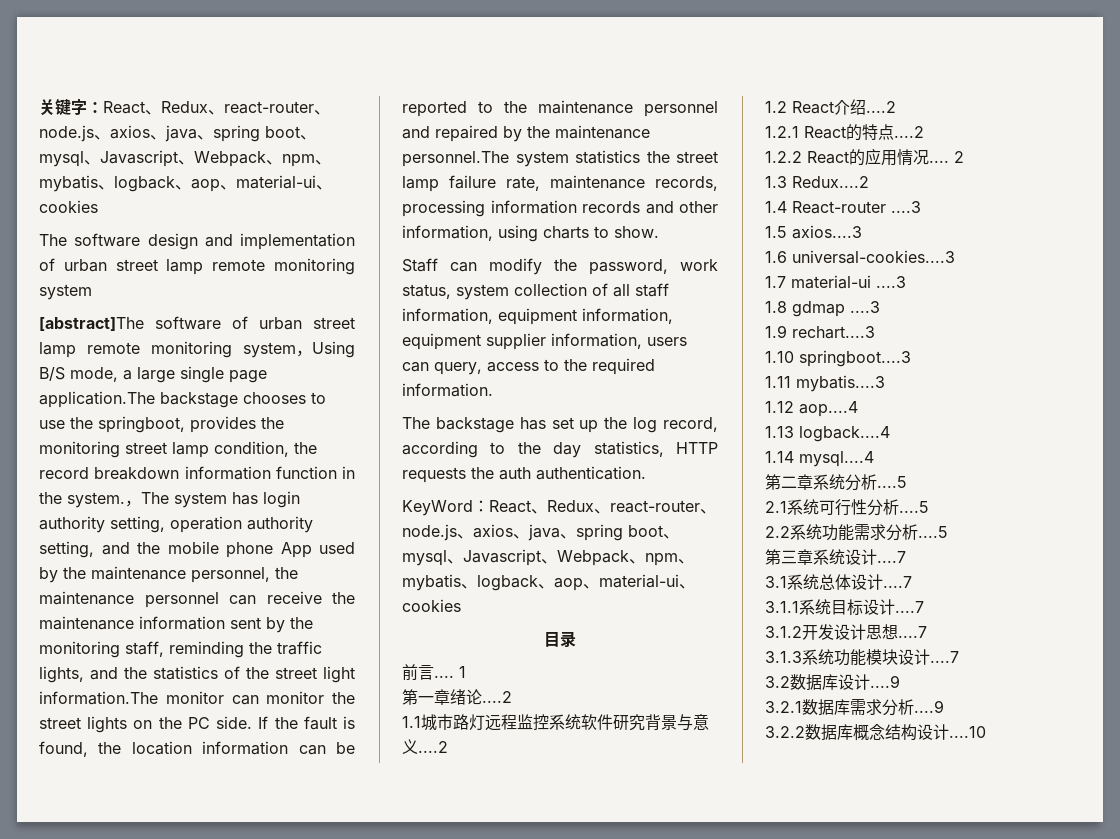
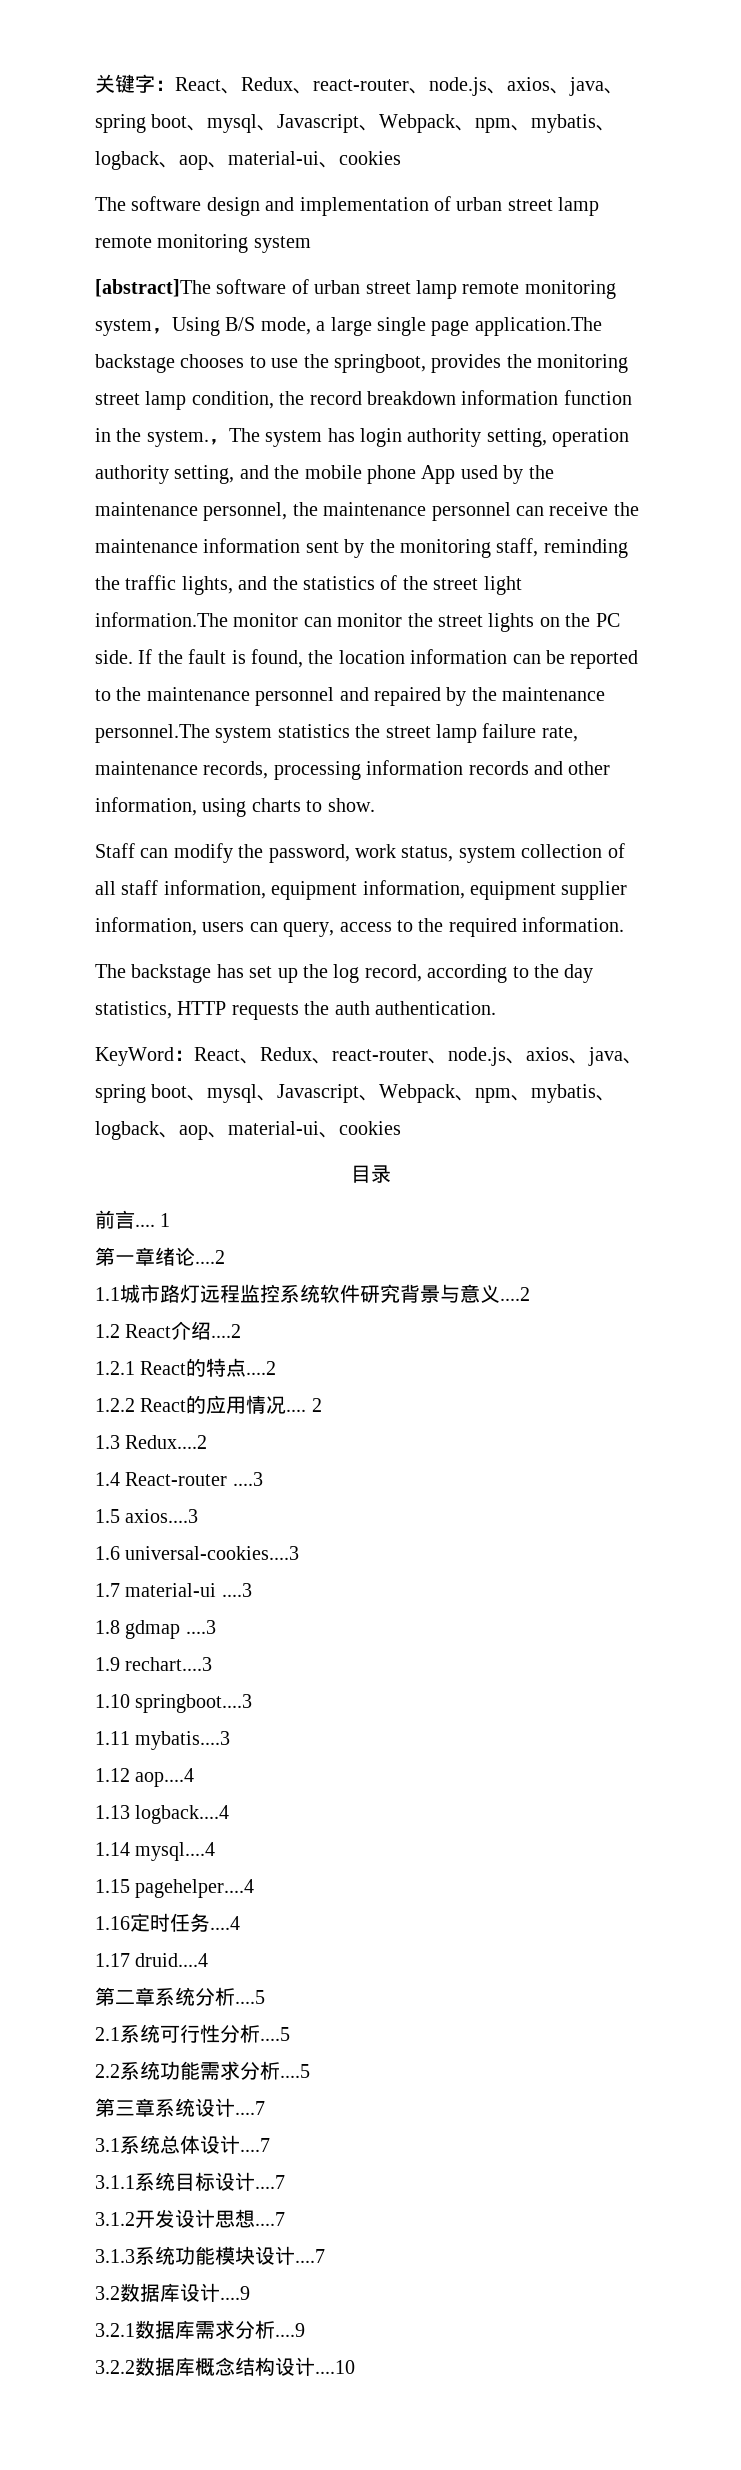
+ 1.15 pagehelper....4
+ 1.16定时任务....4
+ 1.17 druid....4

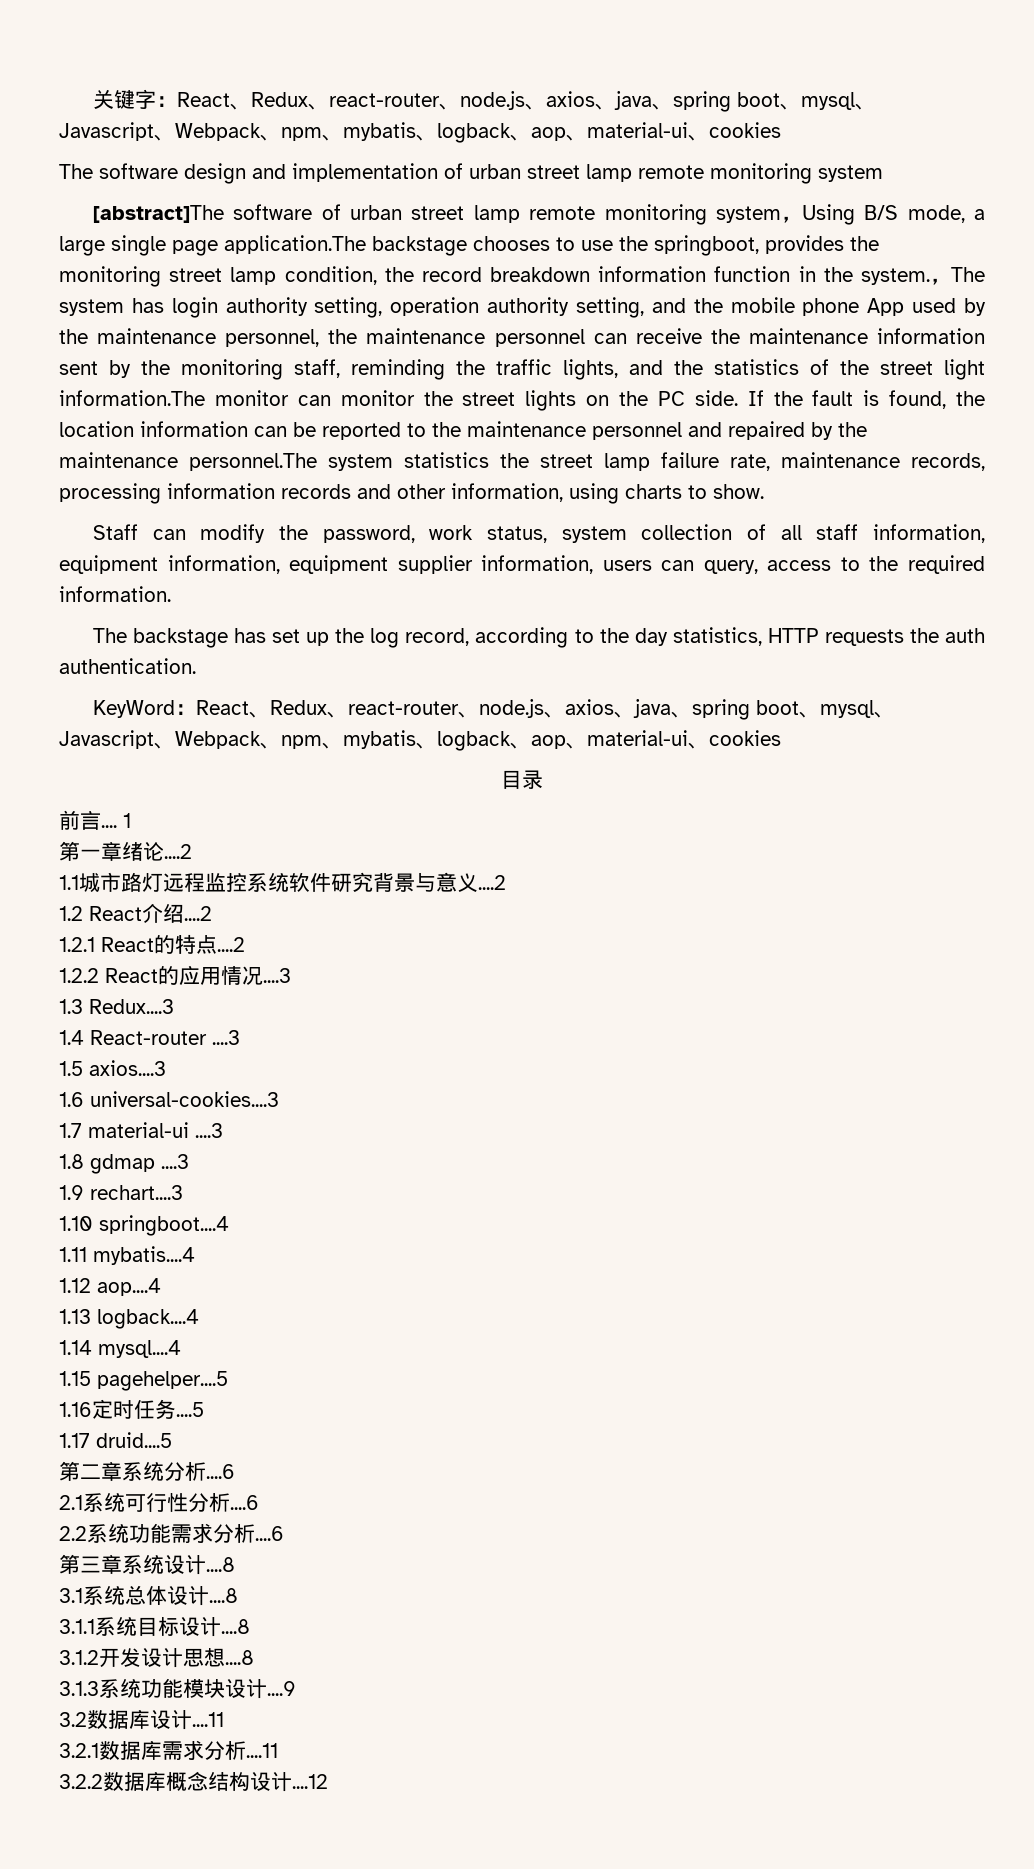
- 1.2.2 React的应用情况.... 2
+ 1.2.2 React的应用情况....3
- 1.3 Redux....2
+ 1.3 Redux....3
- 1.10 springboot....3
+ 1.10 springboot....4
- 1.11 mybatis....3
+ 1.11 mybatis....4
- 1.15 pagehelper....4
+ 1.15 pagehelper....5
- 1.16定时任务....4
+ 1.16定时任务....5
- 1.17 druid....4
+ 1.17 druid....5
- 第二章系统分析....5
+ 第二章系统分析....6
- 2.1系统可行性分析....5
+ 2.1系统可行性分析....6
- 2.2系统功能需求分析....5
+ 2.2系统功能需求分析....6
- 第三章系统设计....7
+ 第三章系统设计....8
- 3.1系统总体设计....7
+ 3.1系统总体设计....8
- 3.1.1系统目标设计....7
+ 3.1.1系统目标设计....8
- 3.1.2开发设计思想....7
+ 3.1.2开发设计思想....8
- 3.1.3系统功能模块设计....7
+ 3.1.3系统功能模块设计....9
- 3.2数据库设计....9
+ 3.2数据库设计....11
- 3.2.1数据库需求分析....9
+ 3.2.1数据库需求分析....11
- 3.2.2数据库概念结构设计....10
+ 3.2.2数据库概念结构设计....12

